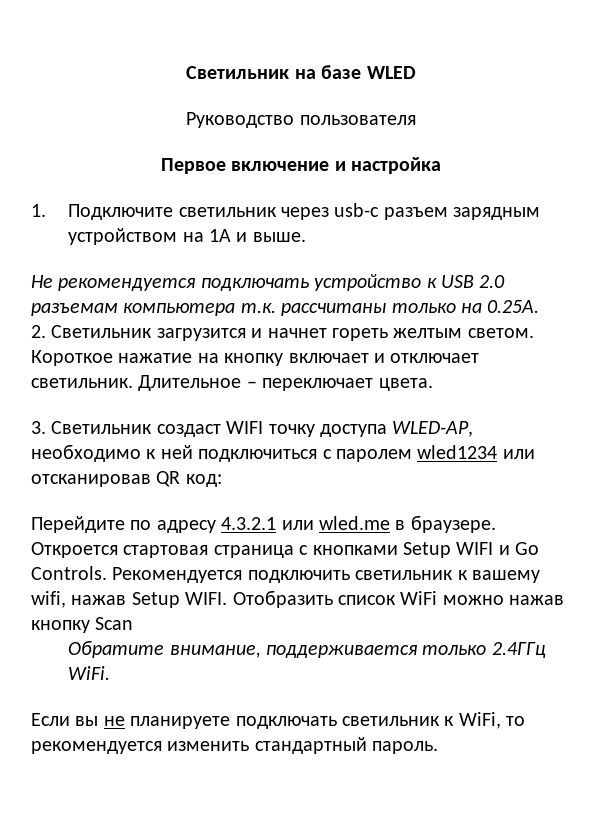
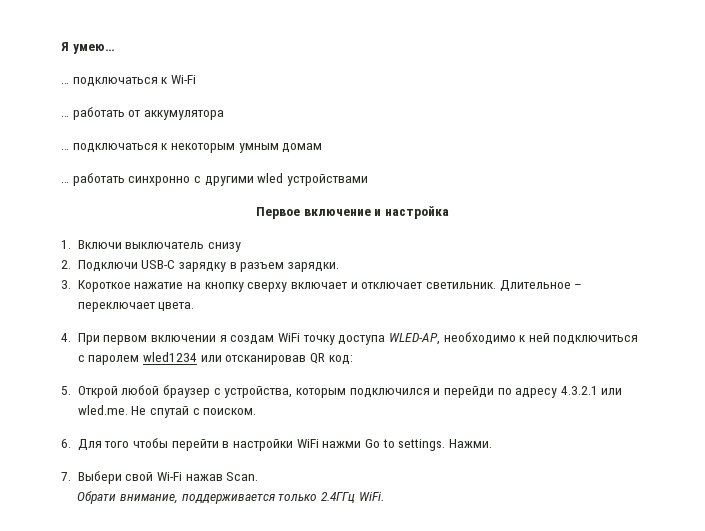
- Светильник на базе WLED
- Руководство пользователя
+ Я умею…
+ … подключаться к Wi-Fi
+ … работать от аккумулятора
+ … подключаться к некоторым умным домам
+ … работать синхронно с другими wled устройствами
- 1. Подключите светильник через usb-c разъем зарядным устройством на 1А и выше.
- Не рекомендуется подключать устройство к USB 2.0 разъемам компьютера т.к. рассчитаны только на 0.25А.
- 2. Светильник загрузится и начнет гореть желтым светом. Короткое нажатие на кнопку включает и отключает светильник.
+ 1. Включи выключатель снизу
+ 2. Подключи USB-C зарядку в разъем зарядки.
+ 3. Короткое нажатие на кнопку сверху включает и отключает светильник.
- 3. Светильник создаст WIFI точку доступа WLED-AP, необходимо к ней подключиться с паролем wled1234 или отсканировав QR код:
+ 4. При первом включении я создам WiFi точку доступа WLED-AP, необходимо к ней подключиться с паролем wled1234 или отсканировав QR код:
- Перейдите по адресу 4.3.2.1 или wled.me в браузере. Откроется стартовая страница с кнопками Setup WIFI и Go Controls. Рекомендуется подключить светильник к вашему wifi, нажав Setup WIFI. Отобразить список WiFi можно нажав кнопку Scan
- Обратите внимание, поддерживается только 2.4ГГц WiFi.
+ 5. Открой любой браузер с устройства, которым подключился и перейди по адресу 4.3.2.1 или wled.me. Не спутай с поиском.
+ 6. Для того чтобы перейти в настройки WiFi нажми Go to settings. Нажми.
+ 7. Выбери свой Wi-Fi нажав Scan.
+ Обрати внимание, поддерживается только 2.4ГГц WiFi.
- Если вы не планируете подключать светильник к WiFi, то рекомендуется изменить стандартный пароль.

